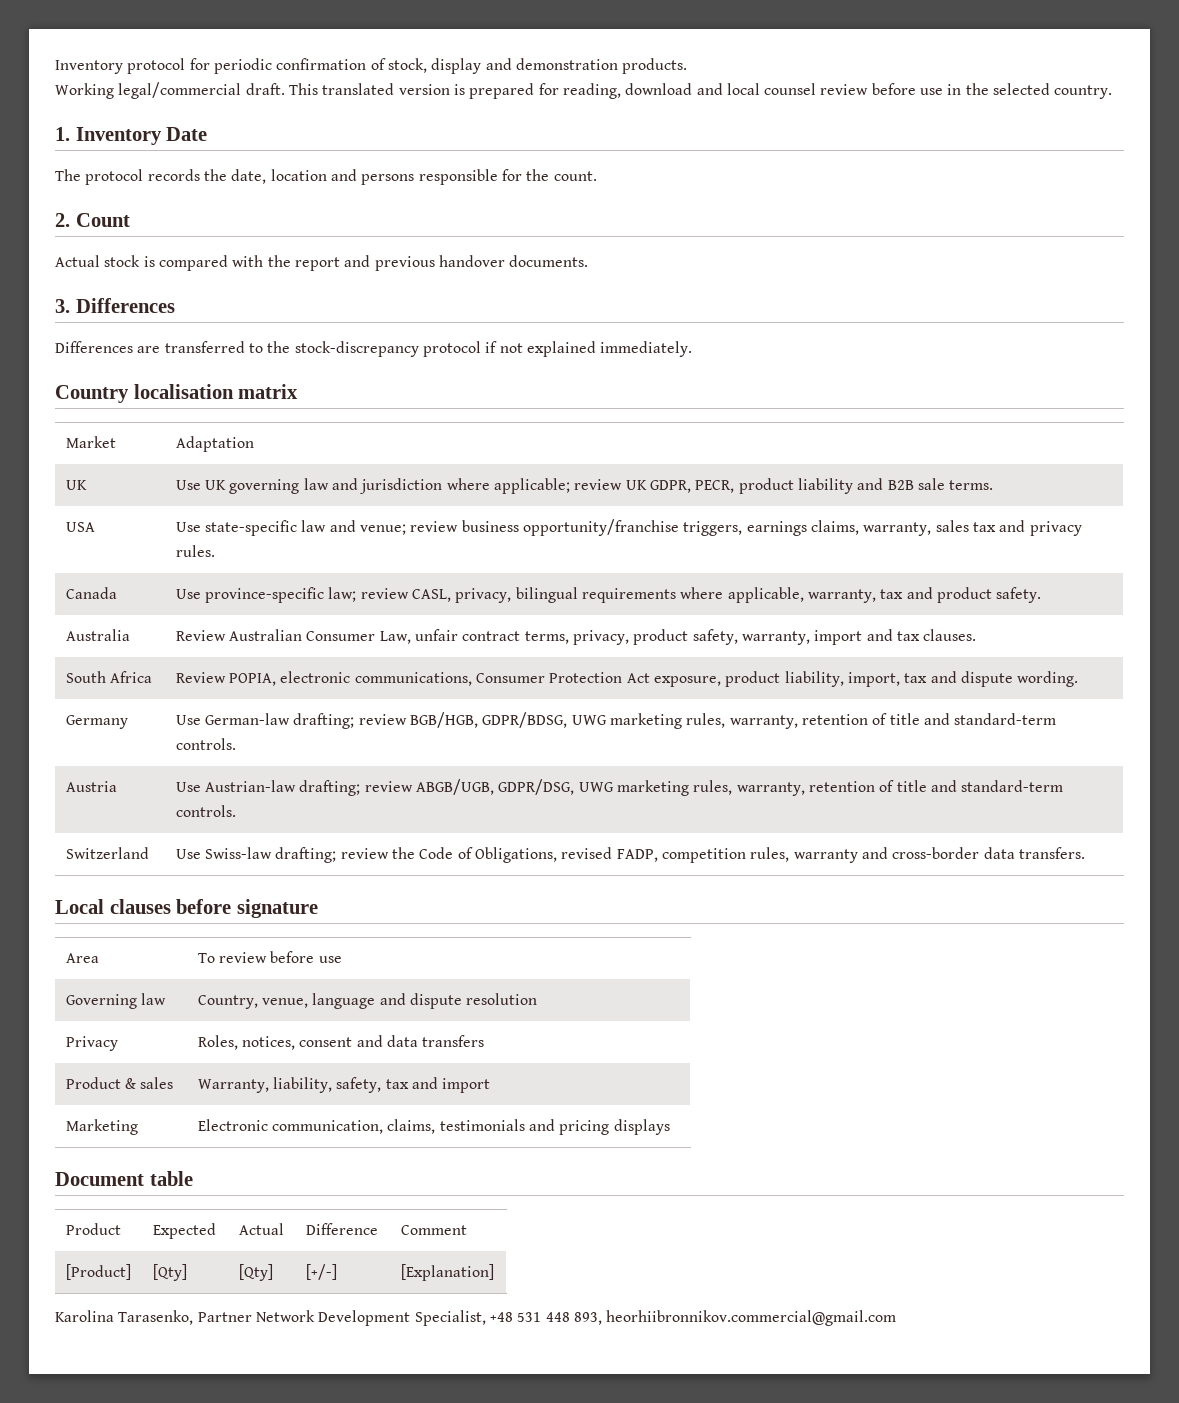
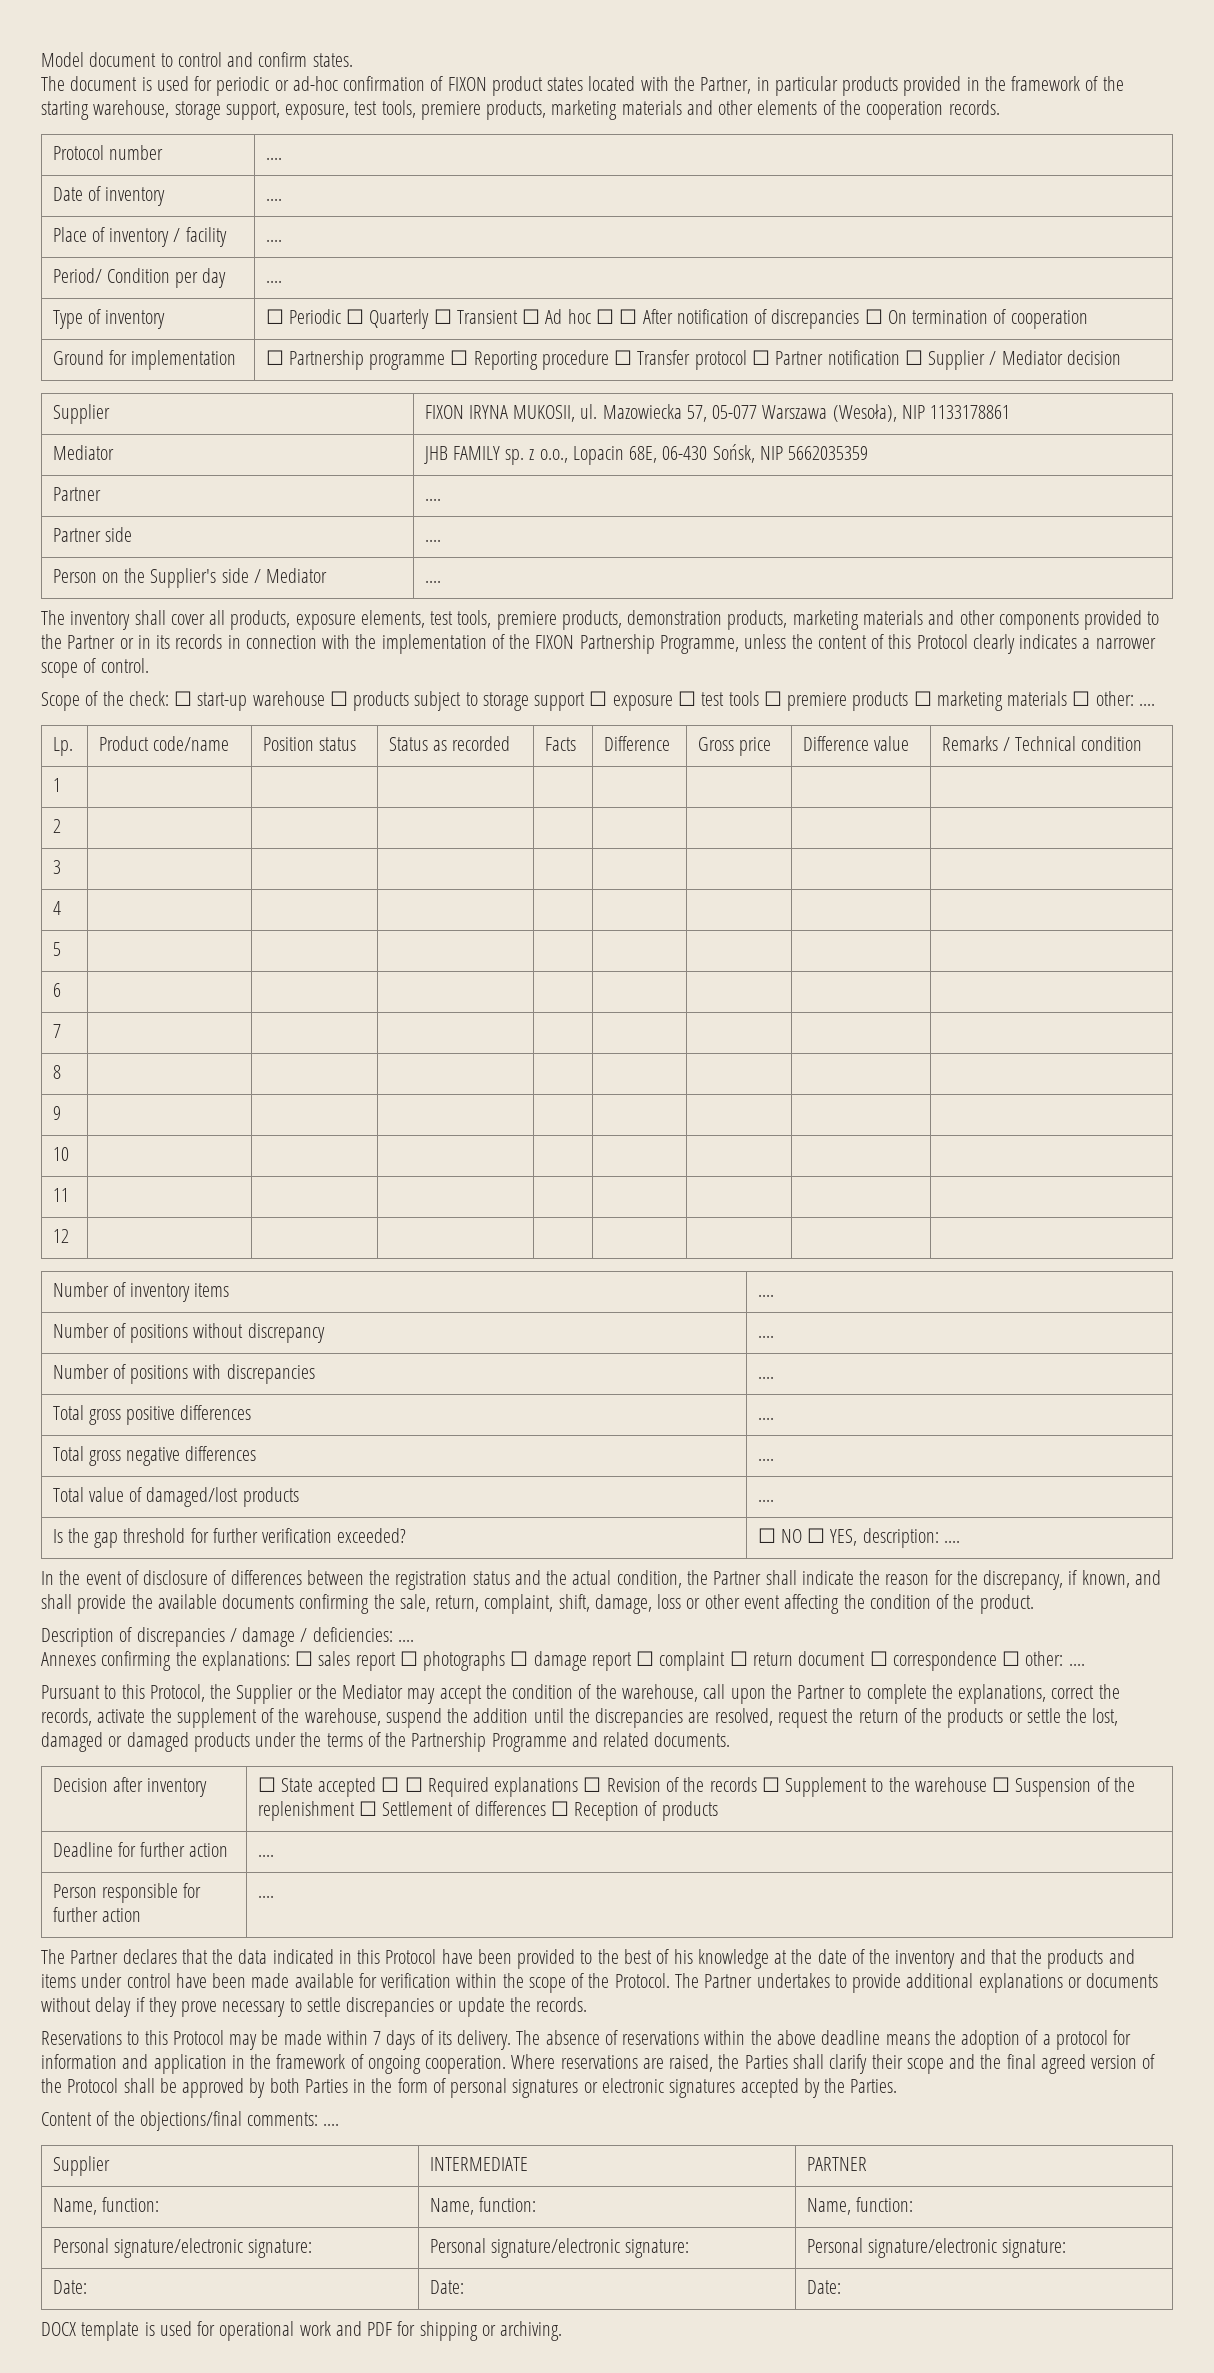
- Inventory protocol for periodic confirmation of stock, display and demonstration products.
- Working legal/commercial draft. This translated version is prepared for reading, download and local counsel review before use in the selected country.
- 1. Inventory Date
- The protocol records the date, location and persons responsible for the count.
- 2. Count
- Actual stock is compared with the report and previous handover documents.
- 3. Differences
- Differences are transferred to the stock-discrepancy protocol if not explained immediately.
- Country localisation matrix
- Market | Adaptation
- UK | Use UK governing law and jurisdiction where applicable; review UK GDPR, PECR, product liability and B2B sale terms.
- USA | Use state-specific law and venue; review business opportunity/franchise triggers, earnings claims, warranty, sales tax and privacy rules.
- Canada | Use province-specific law; review CASL, privacy, bilingual requirements where applicable, warranty, tax and product safety.
- Australia | Review Australian Consumer Law, unfair contract terms, privacy, product safety, warranty, import and tax clauses.
- South Africa | Review POPIA, electronic communications, Consumer Protection Act exposure, product liability, import, tax and dispute wording.
- Germany | Use German-law drafting; review BGB/HGB, GDPR/BDSG, UWG marketing rules, warranty, retention of title and standard-term controls.
- Austria | Use Austrian-law drafting; review ABGB/UGB, GDPR/DSG, UWG marketing rules, warranty, retention of title and standard-term controls.
- Switzerland | Use Swiss-law drafting; review the Code of Obligations, revised FADP, competition rules, warranty and cross-border data transfers.
- Local clauses before signature
- Area | To review before use
- Governing law | Country, venue, language and dispute resolution
- Privacy | Roles, notices, consent and data transfers
- Product & sales | Warranty, liability, safety, tax and import
- Marketing | Electronic communication, claims, testimonials and pricing displays
- Document table
- Product | Expected | Actual | Difference | Comment
- [Product] | [Qty] | [Qty] | [+/-] | [Explanation]
- Karolina Tarasenko, Partner Network Development Specialist, +48 531 448 893, heorhiibronnikov.commercial@gmail.com
+ Model document to control and confirm states.
+ The document is used for periodic or ad-hoc confirmation of FIXON product states located with the Partner, in particular products provided in the framework of the starting warehouse, storage support, exposure, test tools, premiere products, marketing materials and other elements of the cooperation records.
+ Protocol number | ....
+ Date of inventory | ....
+ Place of inventory / facility | ....
+ Period/ Condition per day | ....
+ Type of inventory | ☐ Periodic ☐ Quarterly ☐ Transient ☐ Ad hoc ☐ ☐ After notification of discrepancies ☐ On termination of cooperation
+ Ground for implementation | ☐ Partnership programme ☐ Reporting procedure ☐ Transfer protocol ☐ Partner notification ☐ Supplier / Mediator decision
+ Supplier | FIXON IRYNA MUKOSII, ul. Mazowiecka 57, 05-077 Warszawa (Wesoła), NIP 1133178861
+ Mediator | JHB FAMILY sp. z o.o., Lopacin 68E, 06-430 Sońsk, NIP 5662035359
+ Partner | ....
+ Partner side | ....
+ Person on the Supplier's side / Mediator | ....
+ The inventory shall cover all products, exposure elements, test tools, premiere products, demonstration products, marketing materials and other components provided to the Partner or in its records in connection with the implementation of the FIXON Partnership Programme, unless the content of this Protocol clearly indicates a narrower scope of control.
+ Scope of the check: ☐ start-up warehouse ☐ products subject to storage support ☐ exposure ☐ test tools ☐ premiere products ☐ marketing materials ☐ other: ....
+ Lp. | Product code/name | Position status | Status as recorded | Facts | Difference | Gross price | Difference value | Remarks / Technical condition
+ 1 | | | | | | | |
+ 2 | | | | | | | |
+ 3 | | | | | | | |
+ 4 | | | | | | | |
+ 5 | | | | | | | |
+ 6 | | | | | | | |
+ 7 | | | | | | | |
+ 8 | | | | | | | |
+ 9 | | | | | | | |
+ 10 | | | | | | | |
+ 11 | | | | | | | |
+ 12 | | | | | | | |
+ Number of inventory items | ....
+ Number of positions without discrepancy | ....
+ Number of positions with discrepancies | ....
+ Total gross positive differences | ....
+ Total gross negative differences | ....
+ Total value of damaged/lost products | ....
+ Is the gap threshold for further verification exceeded? | ☐ NO ☐ YES, description: ....
+ In the event of disclosure of differences between the registration status and the actual condition, the Partner shall indicate the reason for the discrepancy, if known, and shall provide the available documents confirming the sale, return, complaint, shift, damage, loss or other event affecting the condition of the product.
+ Description of discrepancies / damage / deficiencies: ....
+ Annexes confirming the explanations: ☐ sales report ☐ photographs ☐ damage report ☐ complaint ☐ return document ☐ correspondence ☐ other: ....
+ Pursuant to this Protocol, the Supplier or the Mediator may accept the condition of the warehouse, call upon the Partner to complete the explanations, correct the records, activate the supplement of the warehouse, suspend the addition until the discrepancies are resolved, request the return of the products or settle the lost, damaged or damaged products under the terms of the Partnership Programme and related documents.
+ Decision after inventory | ☐ State accepted ☐ ☐ Required explanations ☐ Revision of the records ☐ Supplement to the warehouse ☐ Suspension of the replenishment ☐ Settlement of differences ☐ Reception of products
+ Deadline for further action | ....
+ Person responsible for further action | ....
+ The Partner declares that the data indicated in this Protocol have been provided to the best of his knowledge at the date of the inventory and that the products and items under control have been made available for verification within the scope of the Protocol. The Partner undertakes to provide additional explanations or documents without delay if they prove necessary to settle discrepancies or update the records.
+ Reservations to this Protocol may be made within 7 days of its delivery. The absence of reservations within the above deadline means the adoption of a protocol for information and application in the framework of ongoing cooperation. Where reservations are raised, the Parties shall clarify their scope and the final agreed version of the Protocol shall be approved by both Parties in the form of personal signatures or electronic signatures accepted by the Parties.
+ Content of the objections/final comments: ....
+ Supplier | INTERMEDIATE | PARTNER
+ Name, function: | Name, function: | Name, function:
+ Personal signature/electronic signature: | Personal signature/electronic signature: | Personal signature/electronic signature:
+ Date: | Date: | Date:
+ DOCX template is used for operational work and PDF for shipping or archiving.

